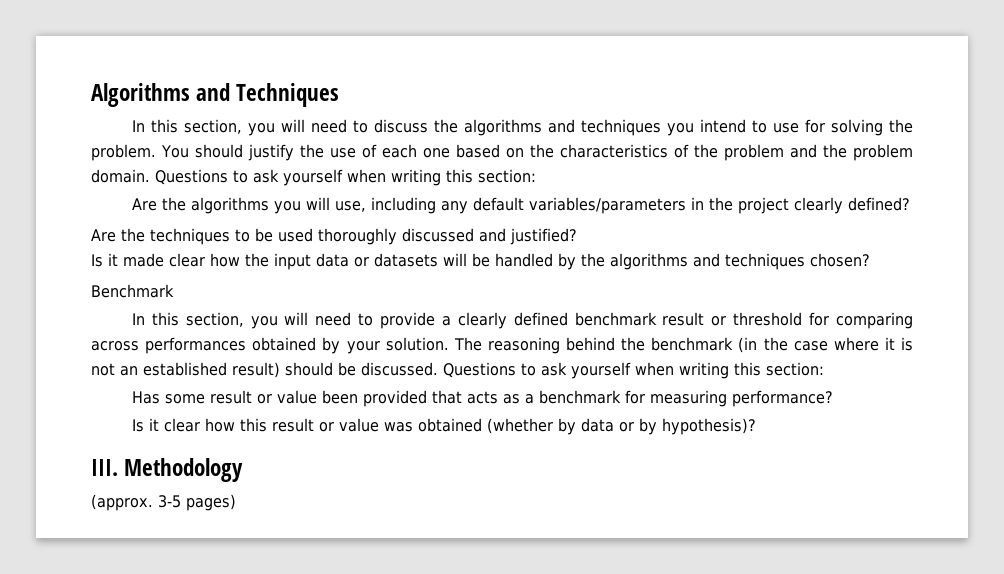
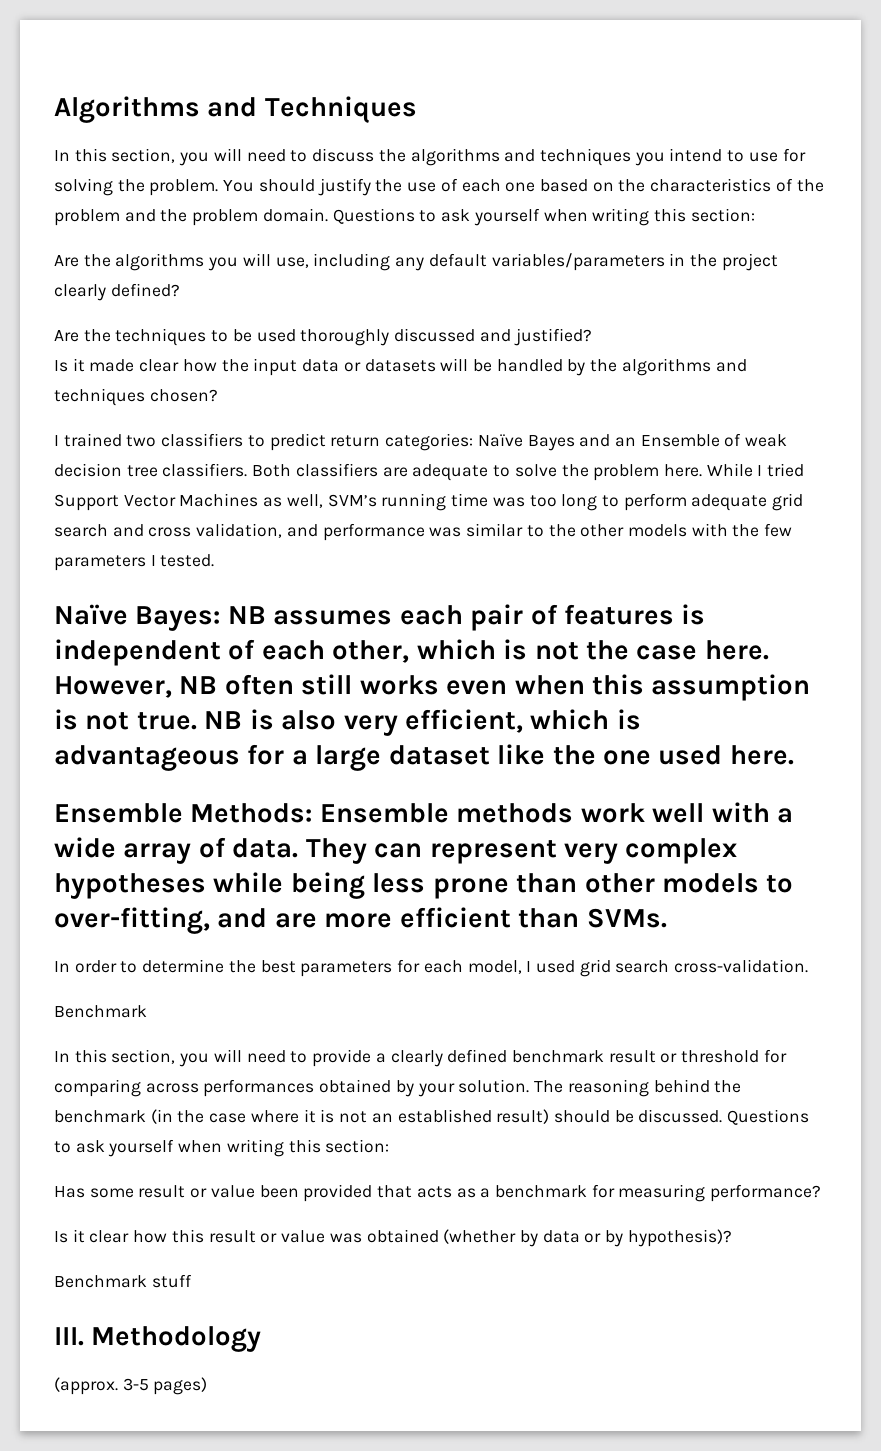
+ I trained two classifiers to predict return categories: Naïve Bayes and an Ensemble of weak decision tree classifiers. Both classifiers are adequate to solve the problem here. While I tried Support Vector Machines as well, SVM’s running time was too long to perform adequate grid search and cross validation, and performance was similar to the other models with the few parameters I tested.
+ Naïve Bayes: NB assumes each pair of features is independent of each other, which is not the case here. However, NB often still works even when this assumption is not true. NB is also very efficient, which is advantageous for a large dataset like the one used here.
+ Ensemble Methods: Ensemble methods work well with a wide array of data. They can represent very complex hypotheses while being less prone than other models to over-fitting, and are more efficient than SVMs.
+ In order to determine the best parameters for each model, I used grid search cross-validation.
+ Benchmark stuff

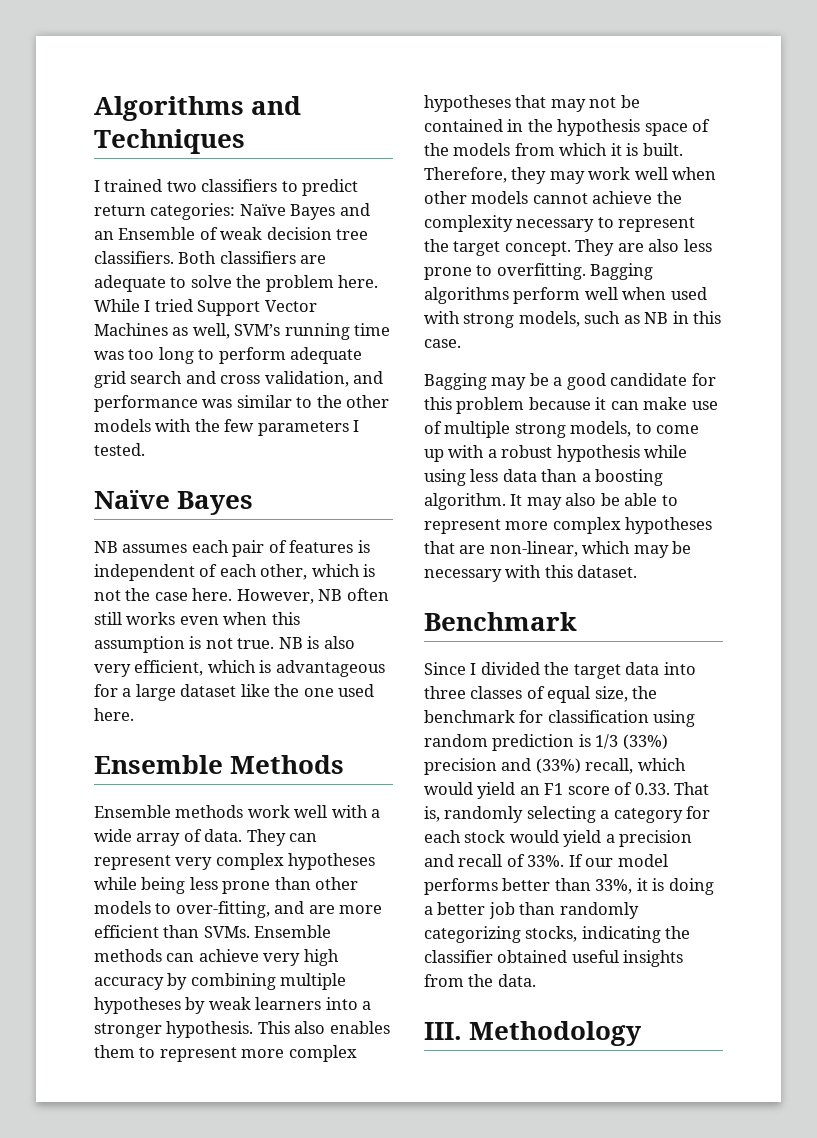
- In this section, you will need to discuss the algorithms and techniques you intend to use for solving the problem. You should justify the use of each one based on the characteristics of the problem and the problem domain. Questions to ask yourself when writing this section:
- Are the algorithms you will use, including any default variables/parameters in the project clearly defined?
- Are the techniques to be used thoroughly discussed and justified?
- Is it made clear how the input data or datasets will be handled by the algorithms and techniques chosen?
  While I tried Support Vector Machines as well, SVM’s running time was too long to perform adequate grid search and cross validation, and performance was similar to the other models with the few parameters I tested.
- Naïve Bayes: NB assumes each pair of features is independent of each other, which is not the case here.
+ Naïve Bayes
+ NB assumes each pair of features is independent of each other, which is not the case here.
- Ensemble Methods: Ensemble methods work well with a wide array of data.
+ Ensemble Methods
+ Ensemble methods work well with a wide array of data.
- They can represent very complex hypotheses while being less prone than other models to over-fitting, and are more efficient than SVMs.
- In order to determine the best parameters for each model, I used grid search cross-validation.
+ They can represent very complex hypotheses while being less prone than other models to over-fitting, and are more efficient than SVMs. Ensemble methods can achieve very high accuracy by combining multiple hypotheses by weak learners into a stronger hypothesis. This also enables them to represent more complex hypotheses that may not be contained in the hypothesis space of the models from which it is built. Therefore, they may work well when other models cannot achieve the complexity necessary to represent the target concept. They are also less prone to overfitting. Bagging algorithms perform well when used with strong models, such as NB in this case.
+ Bagging may be a good candidate for this problem because it can make use of multiple strong models, to come up with a robust hypothesis while using less data than a boosting algorithm. It may also be able to represent more complex hypotheses that are non-linear, which may be necessary with this dataset.
  Benchmark
- In this section, you will need to provide a clearly defined benchmark result or threshold for comparing across performances obtained by your solution. The reasoning behind the benchmark (in the case where it is not an established result) should be discussed. Questions to ask yourself when writing this section:
- Has some result or value been provided that acts as a benchmark for measuring performance?
- Is it clear how this result or value was obtained (whether by data or by hypothesis)?
- Benchmark stuff
+ Since I divided the target data into three classes of equal size, the benchmark for classification using random prediction is 1/3 (33%) precision and (33%) recall, which would yield an F1 score of 0.33. That is, randomly selecting a category for each stock would yield a precision and recall of 33%. If our model performs better than 33%, it is doing a better job than randomly categorizing stocks, indicating the classifier obtained useful insights from the data.
- (approx. 3-5 pages)

